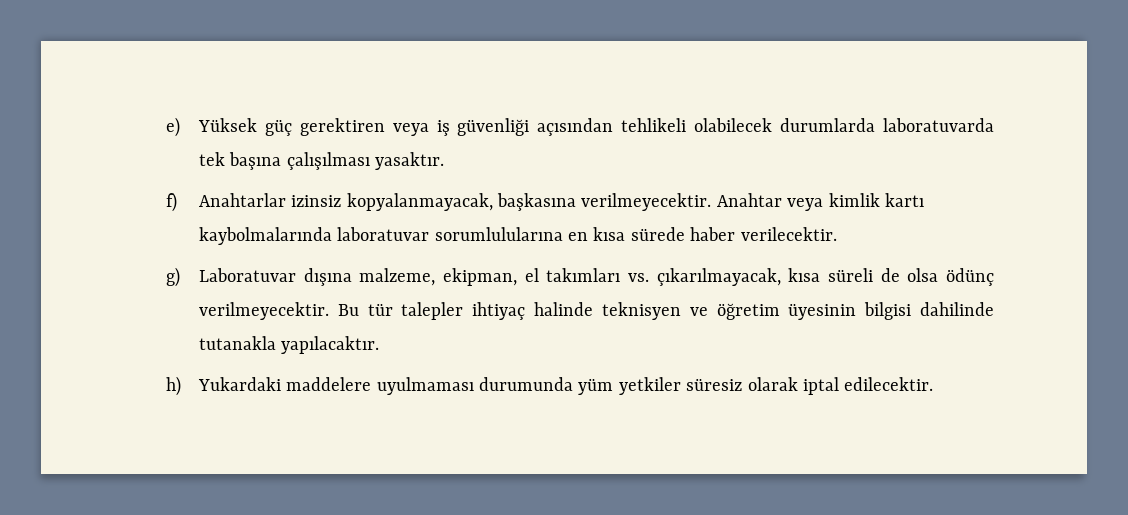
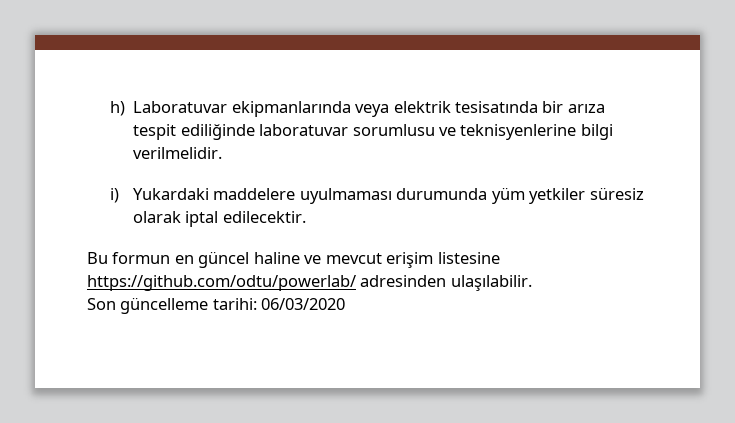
- e) Yüksek güç gerektiren veya iş güvenliği açısından tehlikeli olabilecek durumlarda laboratuvarda tek başına çalışılması yasaktır.
- f) Anahtarlar izinsiz kopyalanmayacak, başkasına verilmeyecektir. Anahtar veya kimlik kartı kaybolmalarında laboratuvar sorumlulularına en kısa sürede haber verilecektir.
- g) Laboratuvar dışına malzeme, ekipman, el takımları vs. çıkarılmayacak, kısa süreli de olsa ödünç verilmeyecektir. Bu tür talepler ihtiyaç halinde teknisyen ve öğretim üyesinin bilgisi dahilinde tutanakla yapılacaktır.
- h) Yukardaki maddelere uyulmaması durumunda yüm yetkiler süresiz olarak iptal edilecektir.
+ h) Laboratuvar ekipmanlarında veya elektrik tesisatında bir arıza tespit ediliğinde laboratuvar sorumlusu ve teknisyenlerine bilgi verilmelidir.
+ i) Yukardaki maddelere uyulmaması durumunda yüm yetkiler süresiz olarak iptal edilecektir.
+ Bu formun en güncel haline ve mevcut erişim listesine https://github.com/odtu/powerlab/ adresinden ulaşılabilir.
+ Son güncelleme tarihi: 06/03/2020

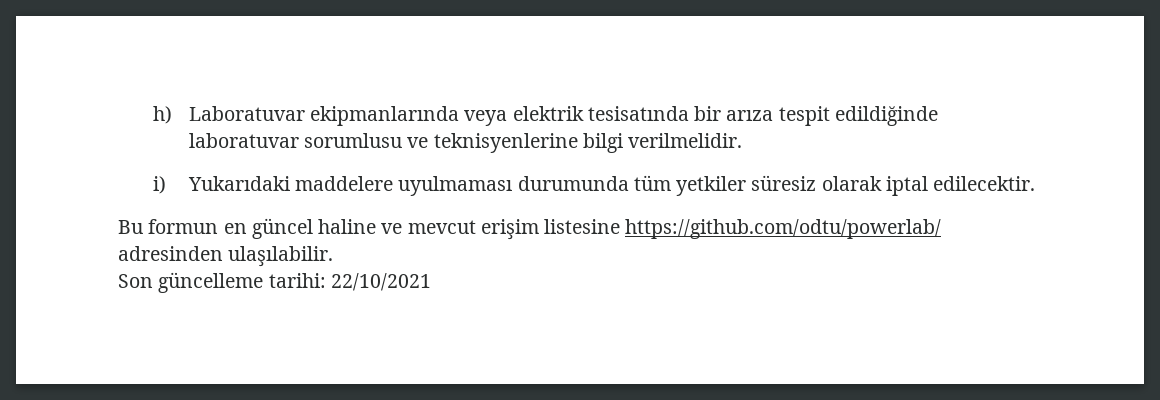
- h) Laboratuvar ekipmanlarında veya elektrik tesisatında bir arıza tespit ediliğinde laboratuvar sorumlusu ve teknisyenlerine bilgi verilmelidir.
+ h) Laboratuvar ekipmanlarında veya elektrik tesisatında bir arıza tespit edildiğinde laboratuvar sorumlusu ve teknisyenlerine bilgi verilmelidir.
- i) Yukardaki maddelere uyulmaması durumunda yüm yetkiler süresiz olarak iptal edilecektir.
+ i) Yukarıdaki maddelere uyulmaması durumunda tüm yetkiler süresiz olarak iptal edilecektir.
- Son güncelleme tarihi: 06/03/2020
+ Son güncelleme tarihi: 22/10/2021

